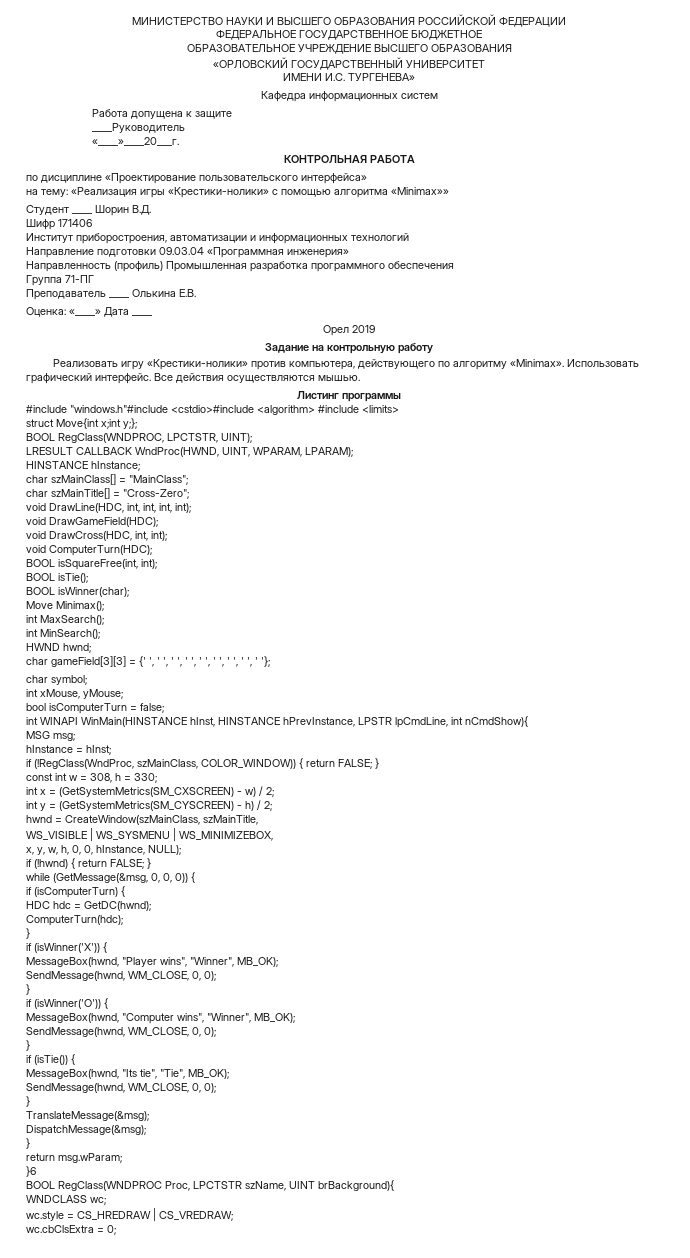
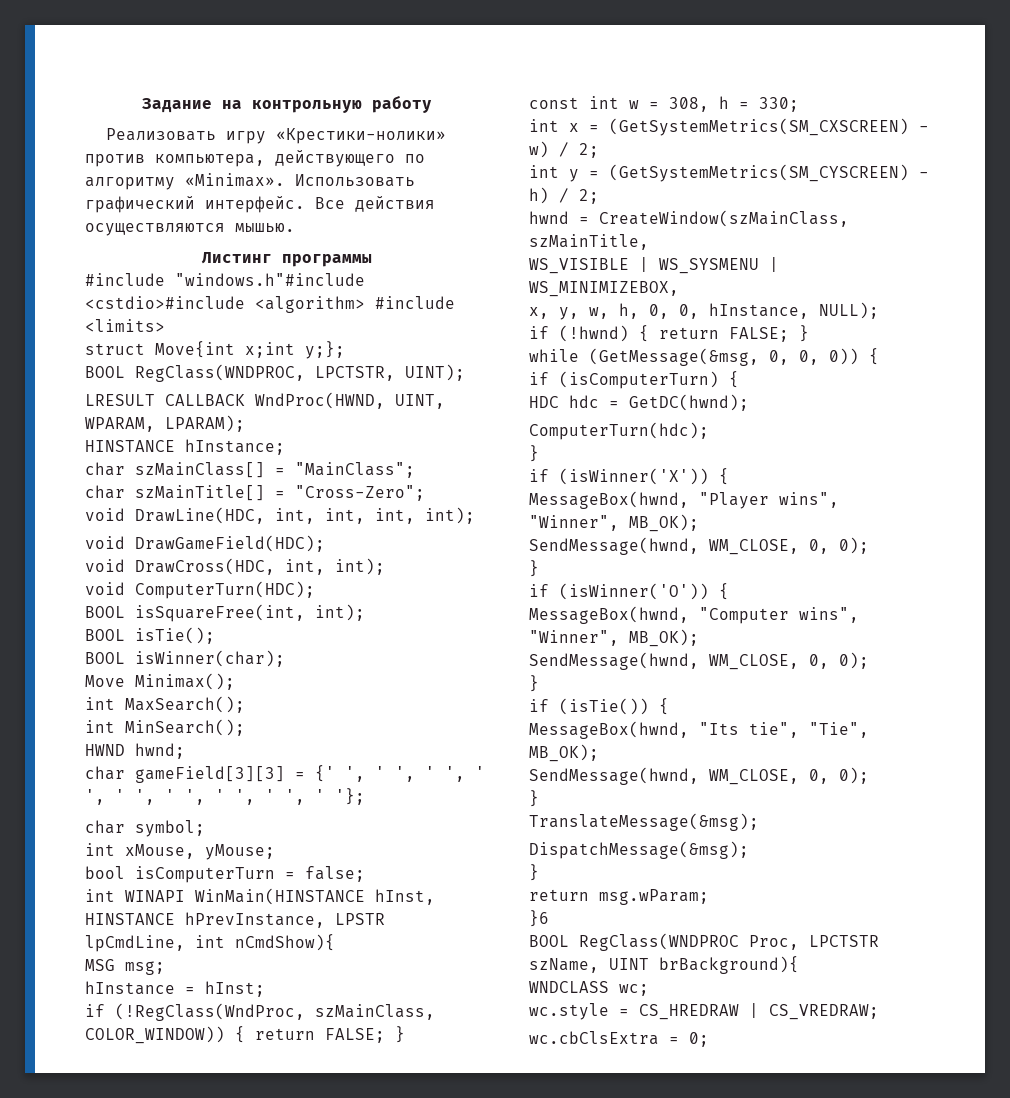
- МИНИСТЕРСТВО НАУКИ И ВЫСШЕГО ОБРАЗОВАНИЯ РОССИЙСКОЙ ФЕДЕРАЦИИ
- ФЕДЕРАЛЬНОЕ ГОСУДАРСТВЕННОЕ БЮДЖЕТНОЕ
- ОБРАЗОВАТЕЛЬНОЕ УЧРЕЖДЕНИЕ ВЫСШЕГО ОБРАЗОВАНИЯ
- «ОРЛОВСКИЙ ГОСУДАРСТВЕННЫЙ УНИВЕРСИТЕТ
- ИМЕНИ И.С. ТУРГЕНЕВА»
- Кафедра информационных систем
- Работа допущена к защите
- ____Руководитель
- «____»____20___г.
- КОНТРОЛЬНАЯ РАБОТА
- по дисциплине «Проектирование пользовательского интерфейса»
- на тему: «Реализация игры «Крестики-нолики» с помощью алгоритма «Minimax»»
- Студент ____ Шорин В.Д.
- Шифр 171406
- Институт приборостроения, автоматизации и информационных технологий
- Направление подготовки 09.03.04 «Программная инженерия»
- Направленность (профиль) Промышленная разработка программного обеспечения
- Группа 71-ПГ
- Преподаватель ____ Олькина Е.В.
- Оценка: «____» Дата ____
- Орел 2019

